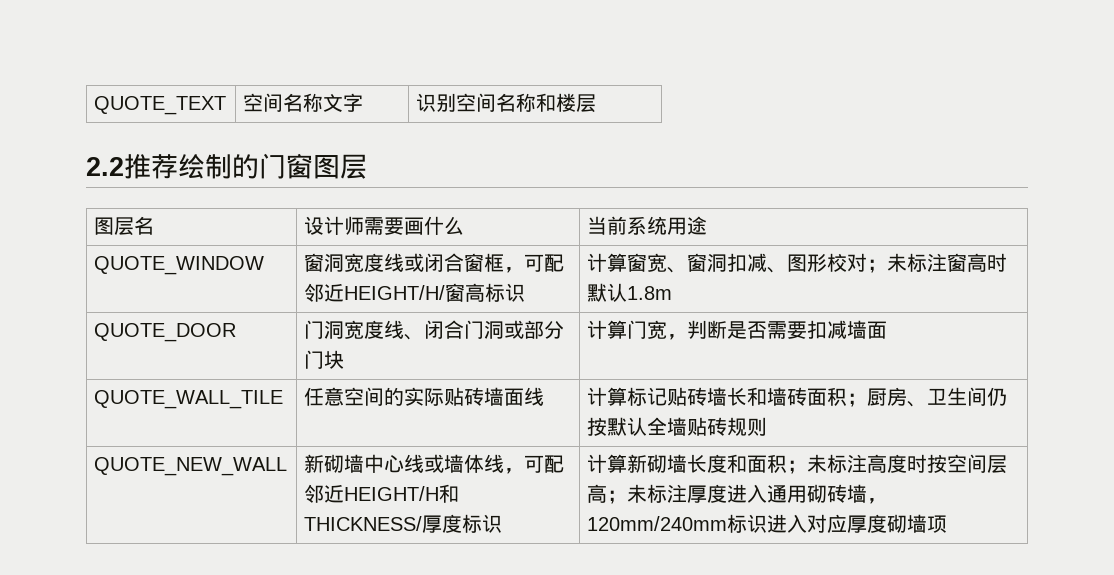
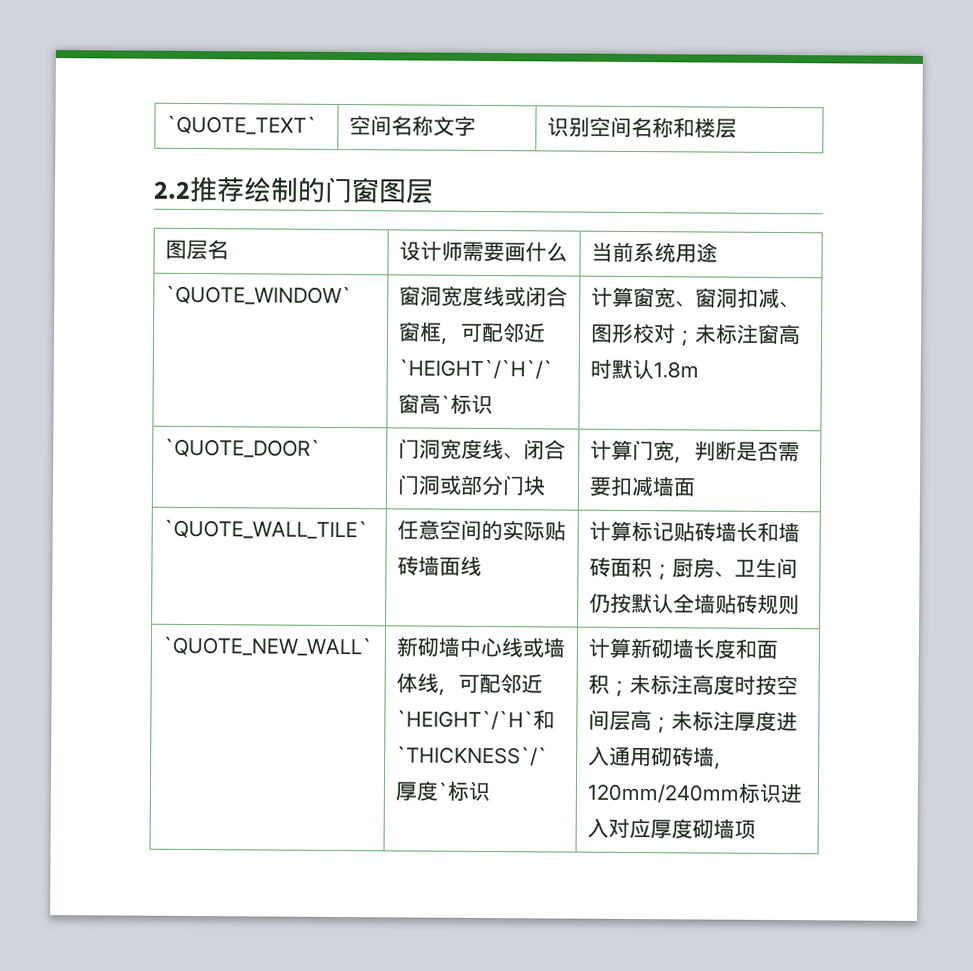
- QUOTE_TEXT | 空间名称文字 | 识别空间名称和楼层
+ `QUOTE_TEXT` | 空间名称文字 | 识别空间名称和楼层
- QUOTE_WINDOW | 窗洞宽度线或闭合窗框，可配邻近HEIGHT/H/窗高标识 | 计算窗宽、窗洞扣减、图形校对；未标注窗高时默认1.8m
+ `QUOTE_WINDOW` | 窗洞宽度线或闭合窗框，可配邻近`HEIGHT`/`H`/`窗高`标识 | 计算窗宽、窗洞扣减、图形校对；未标注窗高时默认1.8m
- QUOTE_DOOR | 门洞宽度线、闭合门洞或部分门块 | 计算门宽，判断是否需要扣减墙面
+ `QUOTE_DOOR` | 门洞宽度线、闭合门洞或部分门块 | 计算门宽，判断是否需要扣减墙面
- QUOTE_WALL_TILE | 任意空间的实际贴砖墙面线 | 计算标记贴砖墙长和墙砖面积；厨房、卫生间仍按默认全墙贴砖规则
+ `QUOTE_WALL_TILE` | 任意空间的实际贴砖墙面线 | 计算标记贴砖墙长和墙砖面积；厨房、卫生间仍按默认全墙贴砖规则
- QUOTE_NEW_WALL | 新砌墙中心线或墙体线，可配邻近HEIGHT/H和THICKNESS/厚度标识 | 计算新砌墙长度和面积；未标注高度时按空间层高；未标注厚度进入通用砌砖墙，120mm/240mm标识进入对应厚度砌墙项
+ `QUOTE_NEW_WALL` | 新砌墙中心线或墙体线，可配邻近`HEIGHT`/`H`和`THICKNESS`/`厚度`标识 | 计算新砌墙长度和面积；未标注高度时按空间层高；未标注厚度进入通用砌砖墙，120mm/240mm标识进入对应厚度砌墙项

